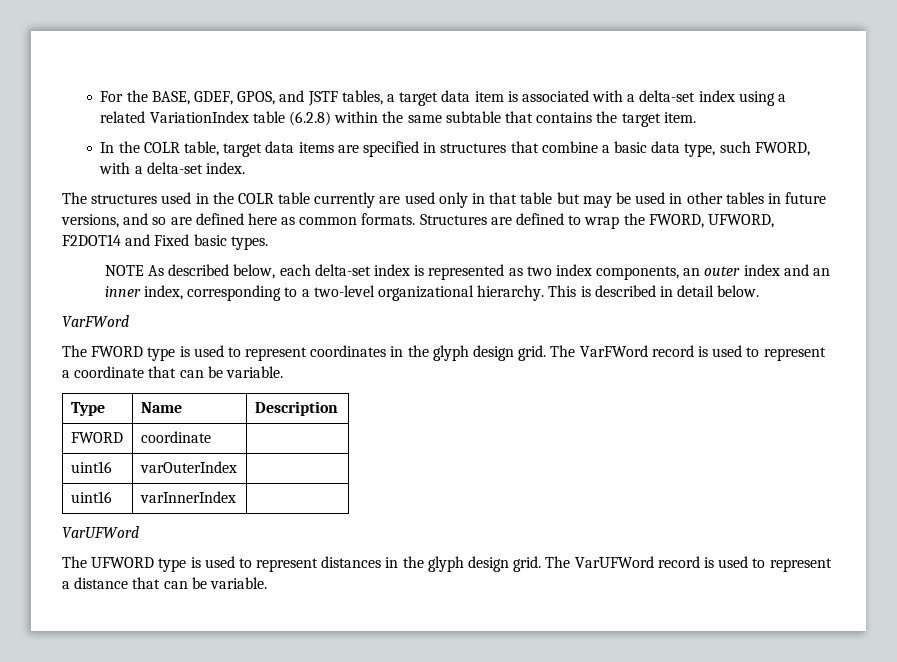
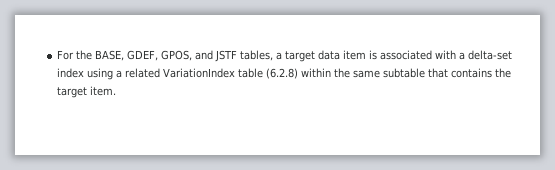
- In the COLR table, target data items are specified in structures that combine a basic data type, such FWORD, with a delta-set index.
- The structures used in the COLR table currently are used only in that table but may be used in other tables in future versions, and so are defined here as common formats. Structures are defined to wrap the FWORD, UFWORD, F2DOT14 and Fixed basic types.
- NOTE As described below, each delta-set index is represented as two index components, an outer index and an inner index, corresponding to a two-level organizational hierarchy. This is described in detail below.
- VarFWord
- The FWORD type is used to represent coordinates in the glyph design grid. The VarFWord record is used to represent a coordinate that can be variable.
- Type | Name | Description
- FWORD | coordinate |
- uint16 | varOuterIndex |
- uint16 | varInnerIndex |
- VarUFWord
- The UFWORD type is used to represent distances in the glyph design grid. The VarUFWord record is used to represent a distance that can be variable.

